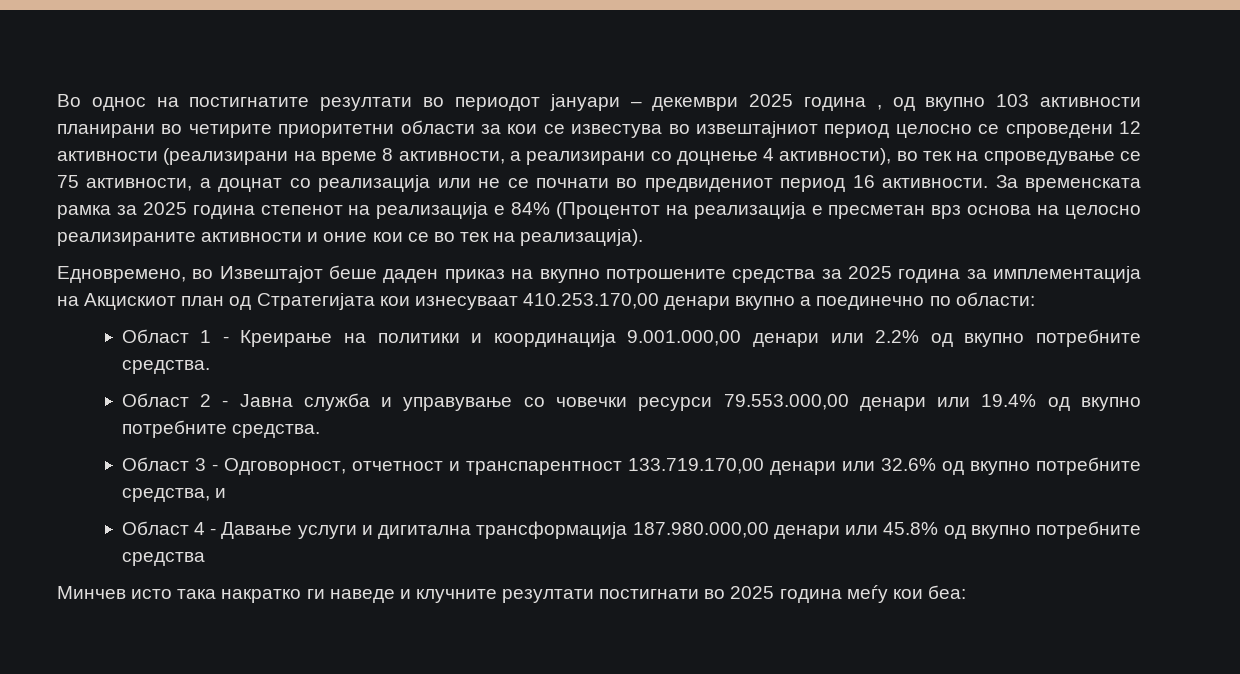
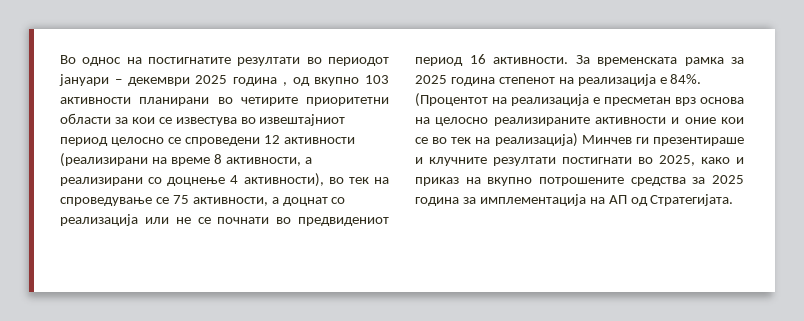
- За временската рамка за 2025 година степенот на реализација е 84% (Процентот на реализација е пресметан врз основа на целосно реализираните активности и оние кои се во тек на реализација).
- Едновремено, во Извештајот беше даден приказ на вкупно потрошените средства за 2025 година за имплементација на Акцискиот план од Стратегијата кои изнесуваат 410.253.170,00 денари вкупно а поединечно по области:
- Област 1 - Креирање на политики и координација 9.001.000,00 денари или 2.2% од вкупно потребните средства.
- Област 2 - Јавна служба и управување со човечки ресурси 79.553.000,00 денари или 19.4% од вкупно потребните средства.
- Област 3 - Одговорност, отчетност и транспарентност 133.719.170,00 денари или 32.6% од вкупно потребните средства, и
- Област 4 - Давање услуги и дигитална трансформација 187.980.000,00 денари или 45.8% од вкупно потребните средства
- Минчев исто така накратко ги наведе и клучните резултати постигнати во 2025 година меѓу кои беа:
+ За временската рамка за 2025 година степенот на реализација е 84%. (Процентот на реализација е пресметан врз основа на целосно реализираните активности и оние кои се во тек на реализација) Минчев ги презентираше и клучните резултати постигнати во 2025, како и приказ на вкупно потрошените средства за 2025 година за имплементација на АП од Стратегијата.

